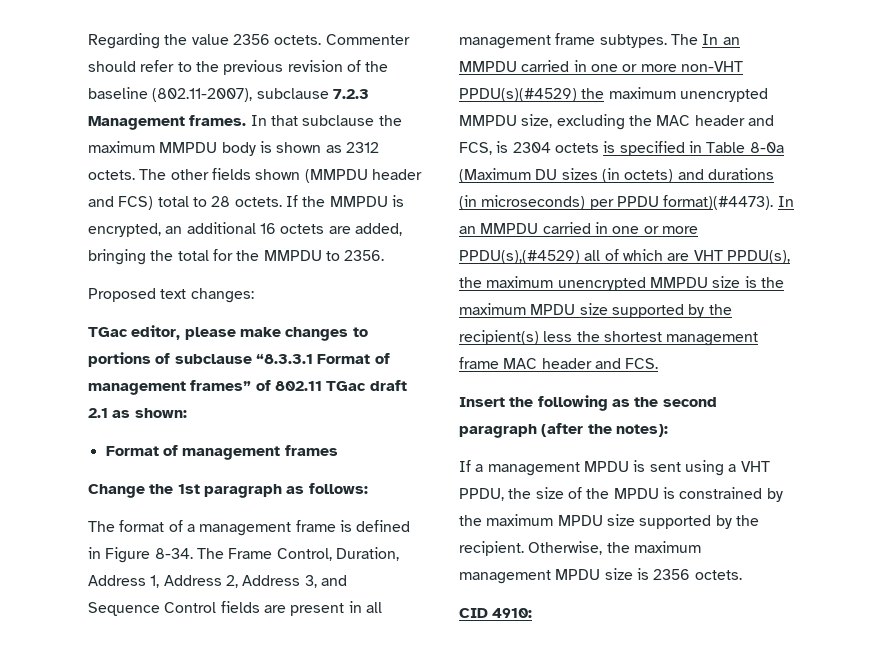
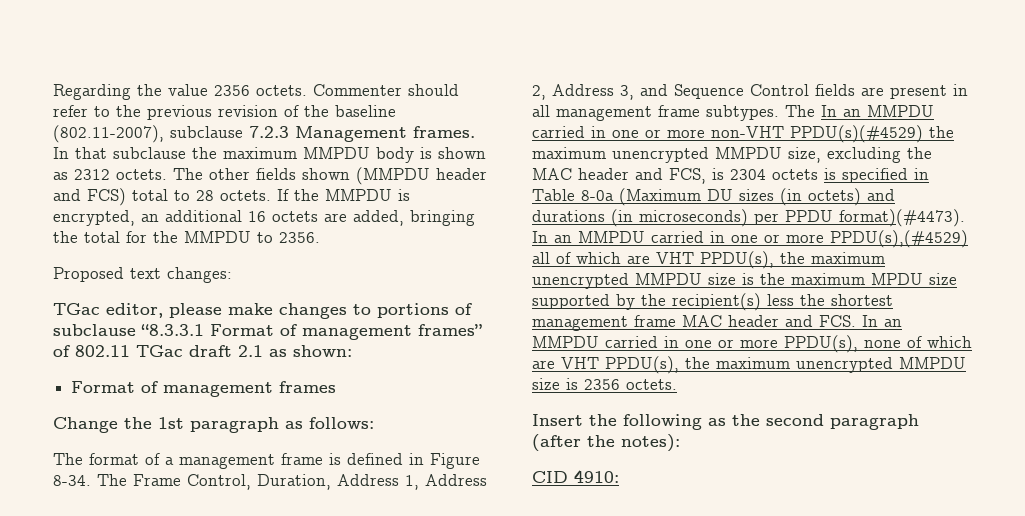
- In an MMPDU carried in one or more PPDU(s),(#4529) all of which are VHT PPDU(s), the maximum unencrypted MMPDU size is the maximum MPDU size supported by the recipient(s) less the shortest management frame MAC header and FCS.
+ In an MMPDU carried in one or more PPDU(s),(#4529) all of which are VHT PPDU(s), the maximum unencrypted MMPDU size is the maximum MPDU size supported by the recipient(s) less the shortest management frame MAC header and FCS. In an MMPDU carried in one or more PPDU(s), none of which are VHT PPDU(s), the maximum unencrypted MMPDU size is 2356 octets.
- If a management MPDU is sent using a VHT PPDU, the size of the MPDU is constrained by the maximum MPDU size supported by the recipient. Otherwise, the maximum management MPDU size is 2356 octets.

